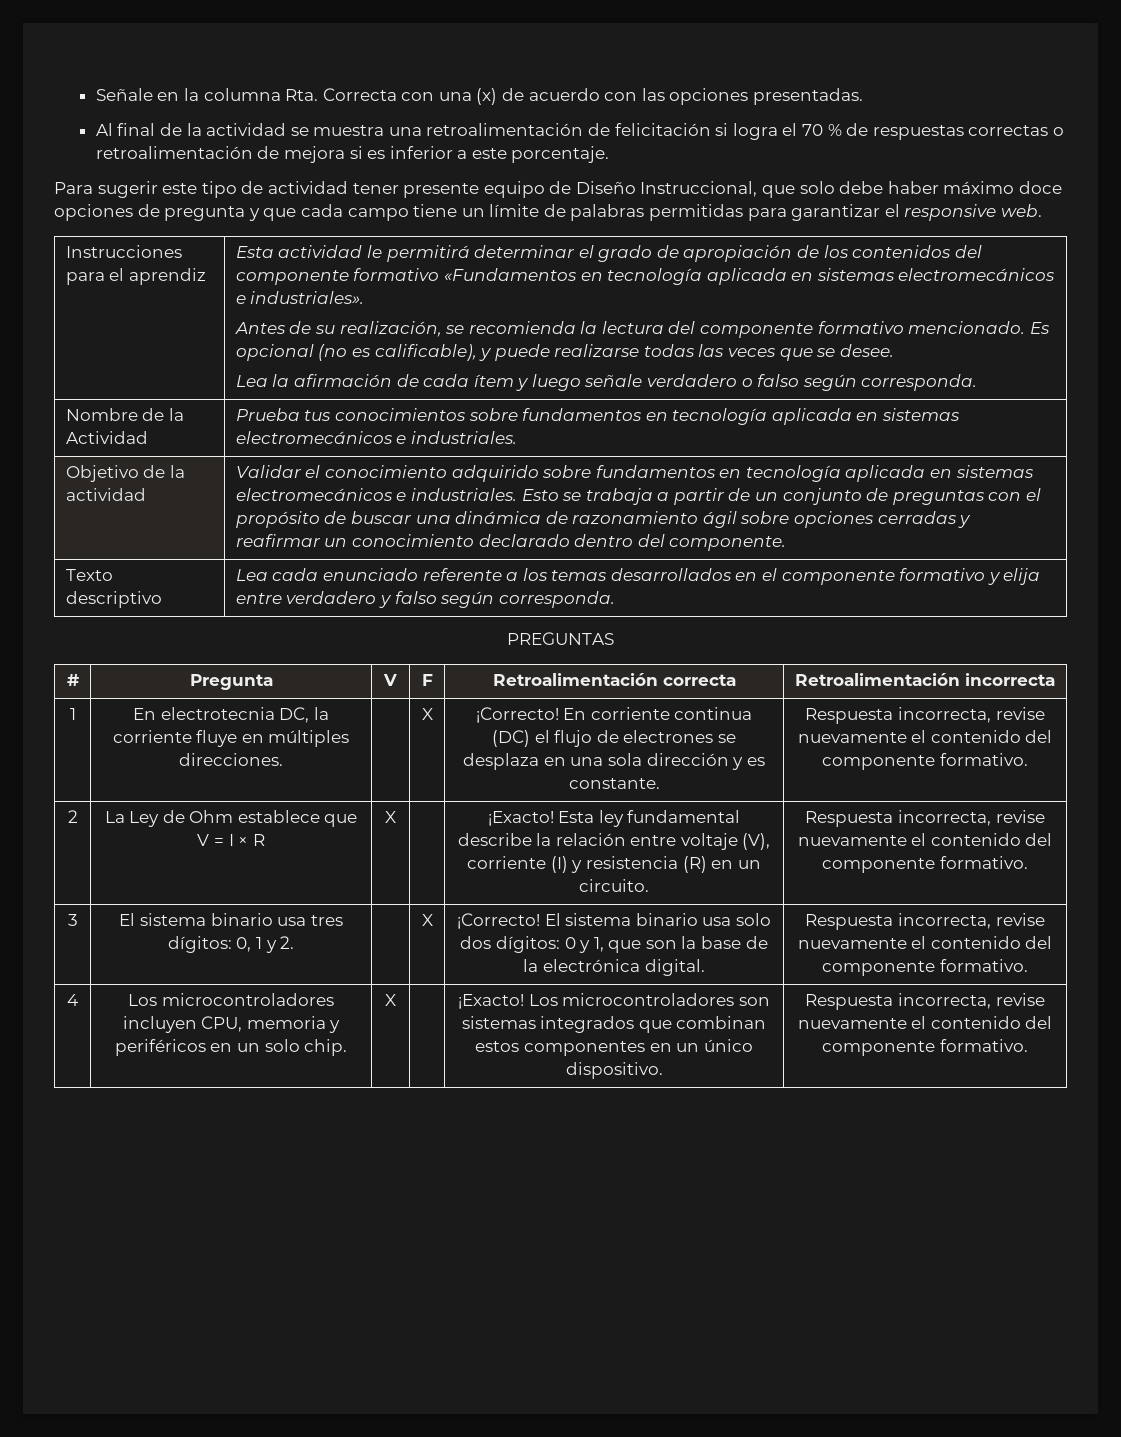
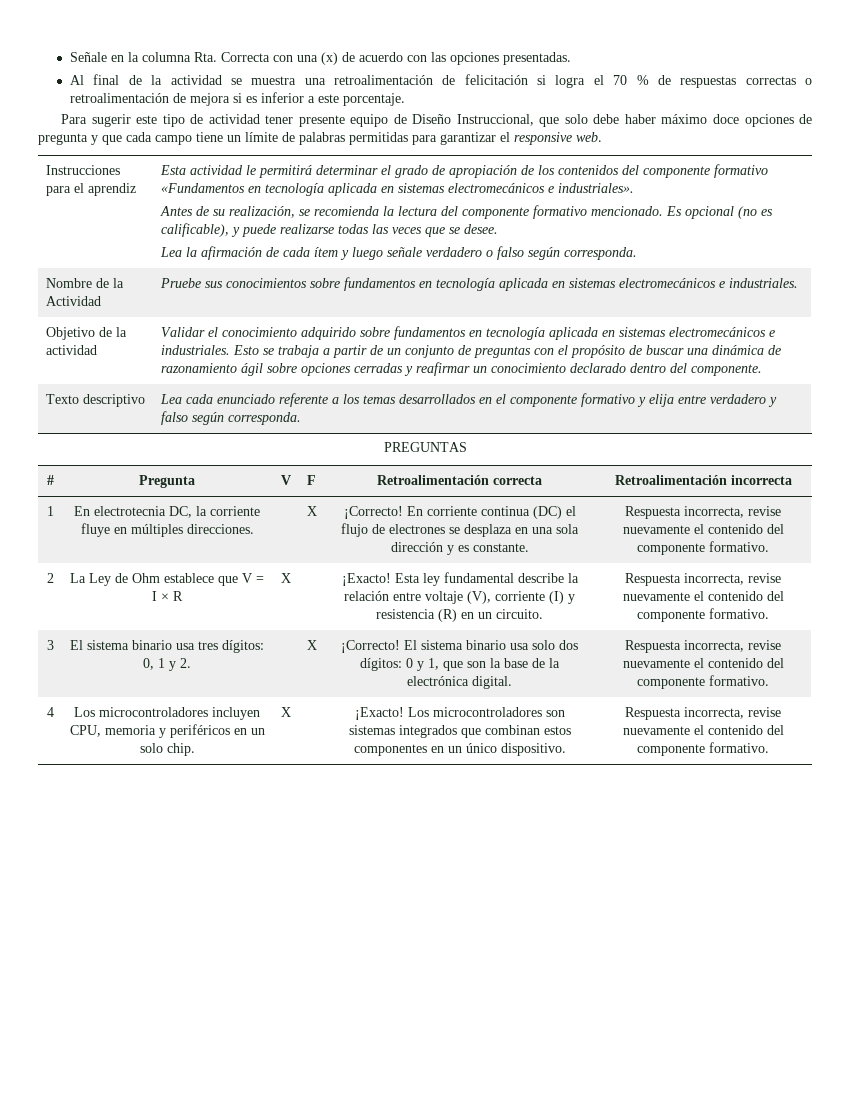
- Nombre de la Actividad | Prueba tus conocimientos sobre fundamentos en tecnología aplicada en sistemas electromecánicos e industriales.
+ Nombre de la Actividad | Pruebe sus conocimientos sobre fundamentos en tecnología aplicada en sistemas electromecánicos e industriales.

